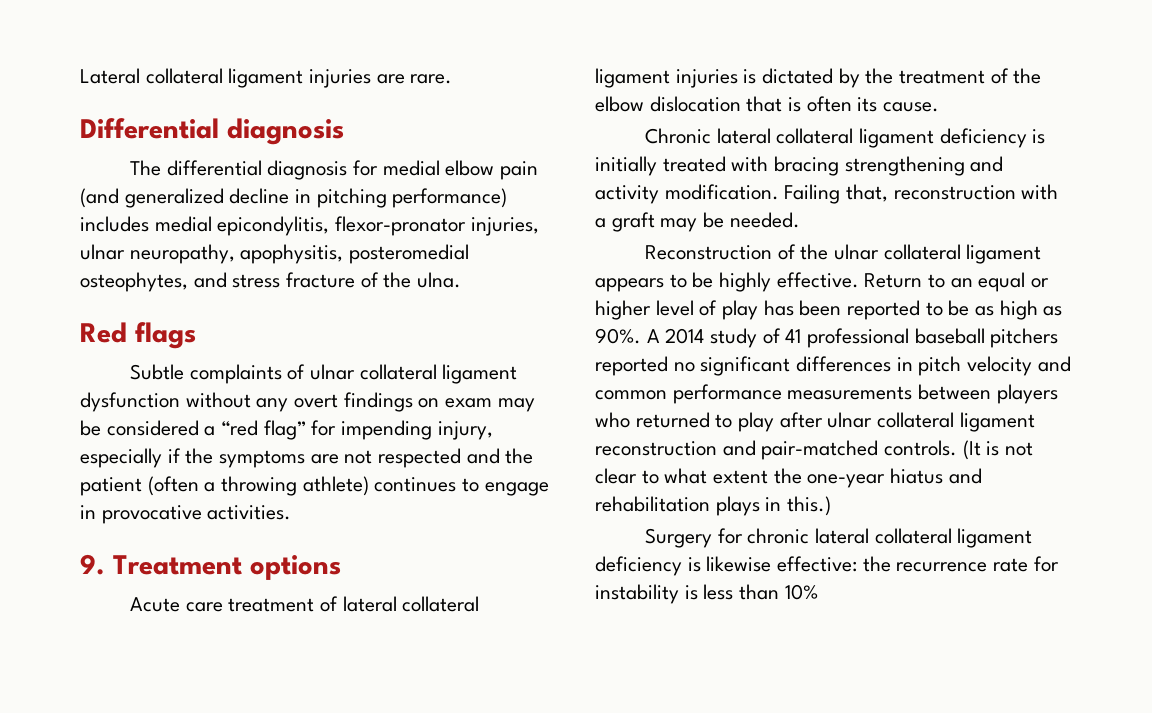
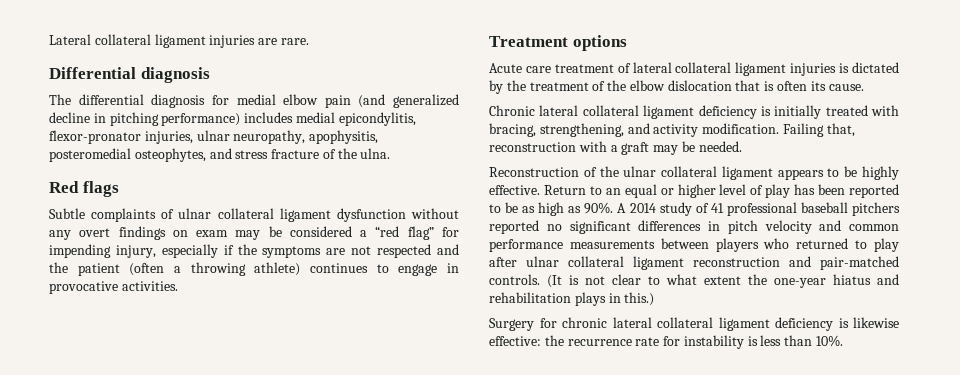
- 9. Treatment options
+ Treatment options
- Chronic lateral collateral ligament deficiency is initially treated with bracing strengthening and activity modification.
+ Chronic lateral collateral ligament deficiency is initially treated with bracing, strengthening, and activity modification.
- Surgery for chronic lateral collateral ligament deficiency is likewise effective: the recurrence rate for instability is less than 10%
+ Surgery for chronic lateral collateral ligament deficiency is likewise effective: the recurrence rate for instability is less than 10%.

